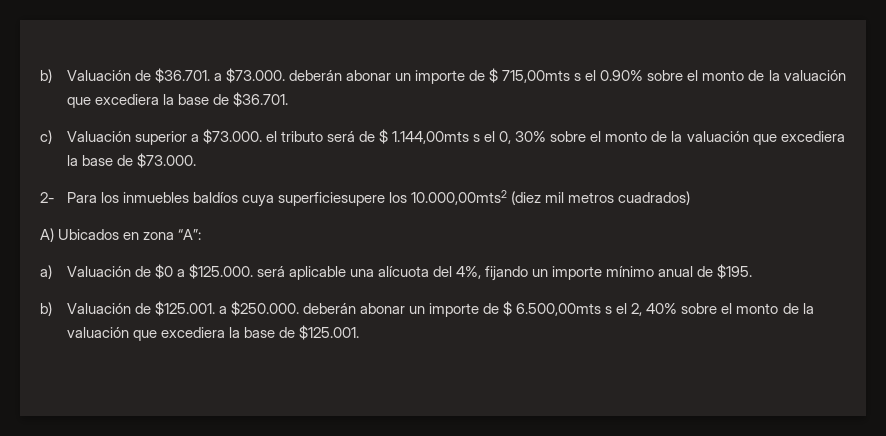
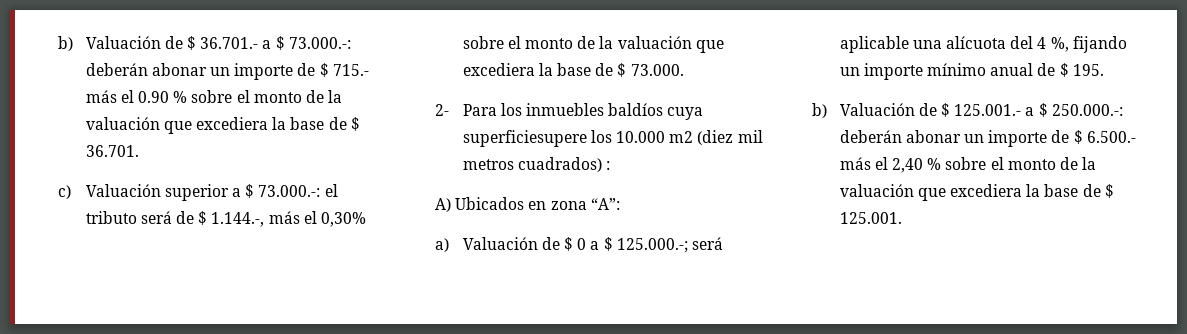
- b) Valuación de $36.701. a $73.000. deberán abonar un importe de $ 715,00mts s el 0.90% sobre el monto de la valuación que excediera la base de $36.701.
+ b) Valuación de $ 36.701.- a $ 73.000.-: deberán abonar un importe de $ 715.- más el 0.90 % sobre el monto de la valuación que excediera la base de $ 36.701.
- c) Valuación superior a $73.000. el tributo será de $ 1.144,00mts s el 0, 30% sobre el monto de la valuación que excediera la base de $73.000.
+ c) Valuación superior a $ 73.000.-: el tributo será de $ 1.144.-, más el 0,30% sobre el monto de la valuación que excediera la base de $ 73.000.
- 2- Para los inmuebles baldíos cuya superficiesupere los 10.000,00mts2 (diez mil metros cuadrados)
+ 2- Para los inmuebles baldíos cuya superficiesupere los 10.000 m2 (diez mil metros cuadrados) :
- a) Valuación de $0 a $125.000. será aplicable una alícuota del 4%, fijando un importe mínimo anual de $195.
- b) Valuación de $125.001. a $250.000. deberán abonar un importe de $ 6.500,00mts s el 2, 40% sobre el monto de la valuación que excediera la base de $125.001.
+ a) Valuación de $ 0 a $ 125.000.-; será aplicable una alícuota del 4 %, fijando un importe mínimo anual de $ 195.
+ b) Valuación de $ 125.001.- a $ 250.000.-: deberán abonar un importe de $ 6.500.- más el 2,40 % sobre el monto de la valuación que excediera la base de $ 125.001.

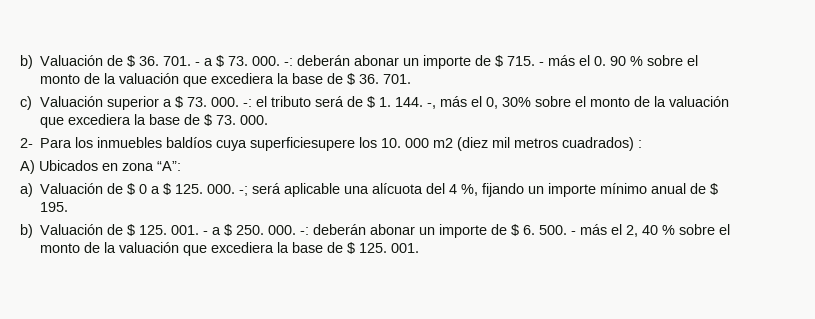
- b) Valuación de $ 36.701.- a $ 73.000.-: deberán abonar un importe de $ 715.- más el 0.90 % sobre el monto de la valuación que excediera la base de $ 36.701.
+ b) Valuación de $ 36. 701. - a $ 73. 000. -: deberán abonar un importe de $ 715. - más el 0. 90 % sobre el monto de la valuación que excediera la base de $ 36. 701.
- c) Valuación superior a $ 73.000.-: el tributo será de $ 1.144.-, más el 0,30% sobre el monto de la valuación que excediera la base de $ 73.000.
+ c) Valuación superior a $ 73. 000. -: el tributo será de $ 1. 144. -, más el 0, 30% sobre el monto de la valuación que excediera la base de $ 73. 000.
- 2- Para los inmuebles baldíos cuya superficiesupere los 10.000 m2 (diez mil metros cuadrados) :
+ 2- Para los inmuebles baldíos cuya superficiesupere los 10. 000 m2 (diez mil metros cuadrados) :
- a) Valuación de $ 0 a $ 125.000.-; será aplicable una alícuota del 4 %, fijando un importe mínimo anual de $ 195.
+ a) Valuación de $ 0 a $ 125. 000. -; será aplicable una alícuota del 4 %, fijando un importe mínimo anual de $ 195.
- b) Valuación de $ 125.001.- a $ 250.000.-: deberán abonar un importe de $ 6.500.- más el 2,40 % sobre el monto de la valuación que excediera la base de $ 125.001.
+ b) Valuación de $ 125. 001. - a $ 250. 000. -: deberán abonar un importe de $ 6. 500. - más el 2, 40 % sobre el monto de la valuación que excediera la base de $ 125. 001.

